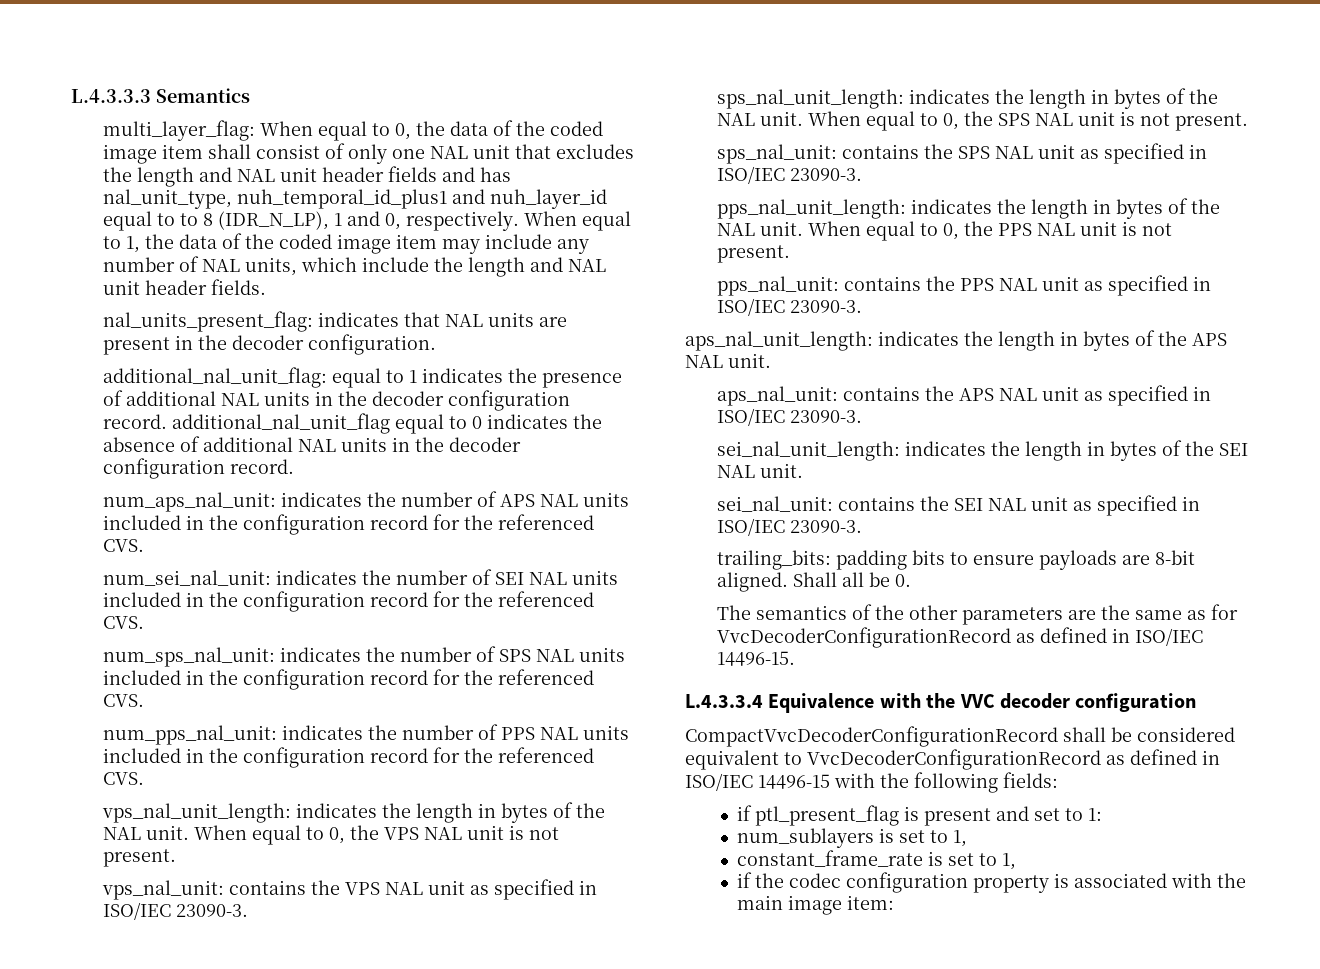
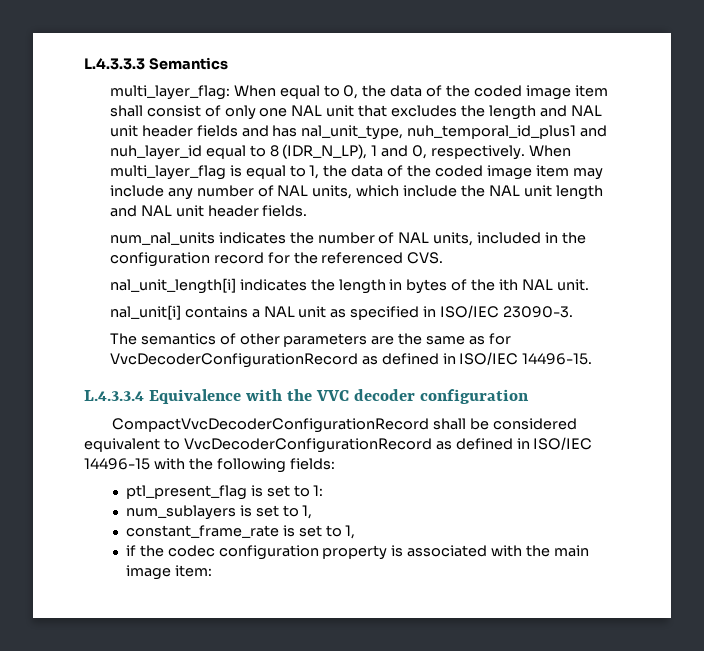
- multi_layer_flag: When equal to 0, the data of the coded image item shall consist of only one NAL unit that excludes the length and NAL unit header fields and has nal_unit_type, nuh_temporal_id_plus1 and nuh_layer_id equal to to 8 (IDR_N_LP), 1 and 0, respectively.
+ multi_layer_flag: When equal to 0, the data of the coded image item shall consist of only one NAL unit that excludes the length and NAL unit header fields and has nal_unit_type, nuh_temporal_id_plus1 and nuh_layer_id equal to 8 (IDR_N_LP), 1 and 0, respectively.
- When equal to 1, the data of the coded image item may include any number of NAL units, which include the length and NAL unit header fields.
+ When multi_layer_flag is equal to 1, the data of the coded image item may include any number of NAL units, which include the NAL unit length and NAL unit header fields.
- nal_units_present_flag: indicates that NAL units are present in the decoder configuration.
- additional_nal_unit_flag: equal to 1 indicates the presence of additional NAL units in the decoder configuration record. additional_nal_unit_flag equal to 0 indicates the absence of additional NAL units in the decoder configuration record.
- num_aps_nal_unit: indicates the number of APS NAL units included in the configuration record for the referenced CVS.
- num_sei_nal_unit: indicates the number of SEI NAL units included in the configuration record for the referenced CVS.
- num_sps_nal_unit: indicates the number of SPS NAL units included in the configuration record for the referenced CVS.
- num_pps_nal_unit: indicates the number of PPS NAL units included in the configuration record for the referenced CVS.
- vps_nal_unit_length: indicates the length in bytes of the NAL unit. When equal to 0, the VPS NAL unit is not present.
- vps_nal_unit: contains the VPS NAL unit as specified in ISO/IEC 23090-3.
- sps_nal_unit_length: indicates the length in bytes of the NAL unit. When equal to 0, the SPS NAL unit is not present.
- sps_nal_unit: contains the SPS NAL unit as specified in ISO/IEC 23090-3.
- pps_nal_unit_length: indicates the length in bytes of the NAL unit. When equal to 0, the PPS NAL unit is not present.
- pps_nal_unit: contains the PPS NAL unit as specified in ISO/IEC 23090-3.
- aps_nal_unit_length: indicates the length in bytes of the APS NAL unit.
- aps_nal_unit: contains the APS NAL unit as specified in ISO/IEC 23090-3.
- sei_nal_unit_length: indicates the length in bytes of the SEI NAL unit.
- sei_nal_unit: contains the SEI NAL unit as specified in ISO/IEC 23090-3.
- trailing_bits: padding bits to ensure payloads are 8-bit aligned. Shall all be 0.
+ num_nal_units indicates the number of NAL units, included in the configuration record for the referenced CVS.
+ nal_unit_length[i] indicates the length in bytes of the ith NAL unit.
+ nal_unit[i] contains a NAL unit as specified in ISO/IEC 23090-3.
- The semantics of the other parameters are the same as for VvcDecoderConfigurationRecord as defined in ISO/IEC 14496-15.
+ The semantics of other parameters are the same as for VvcDecoderConfigurationRecord as defined in ISO/IEC 14496-15.
- if ptl_present_flag is present and set to 1:
+ ptl_present_flag is set to 1:

